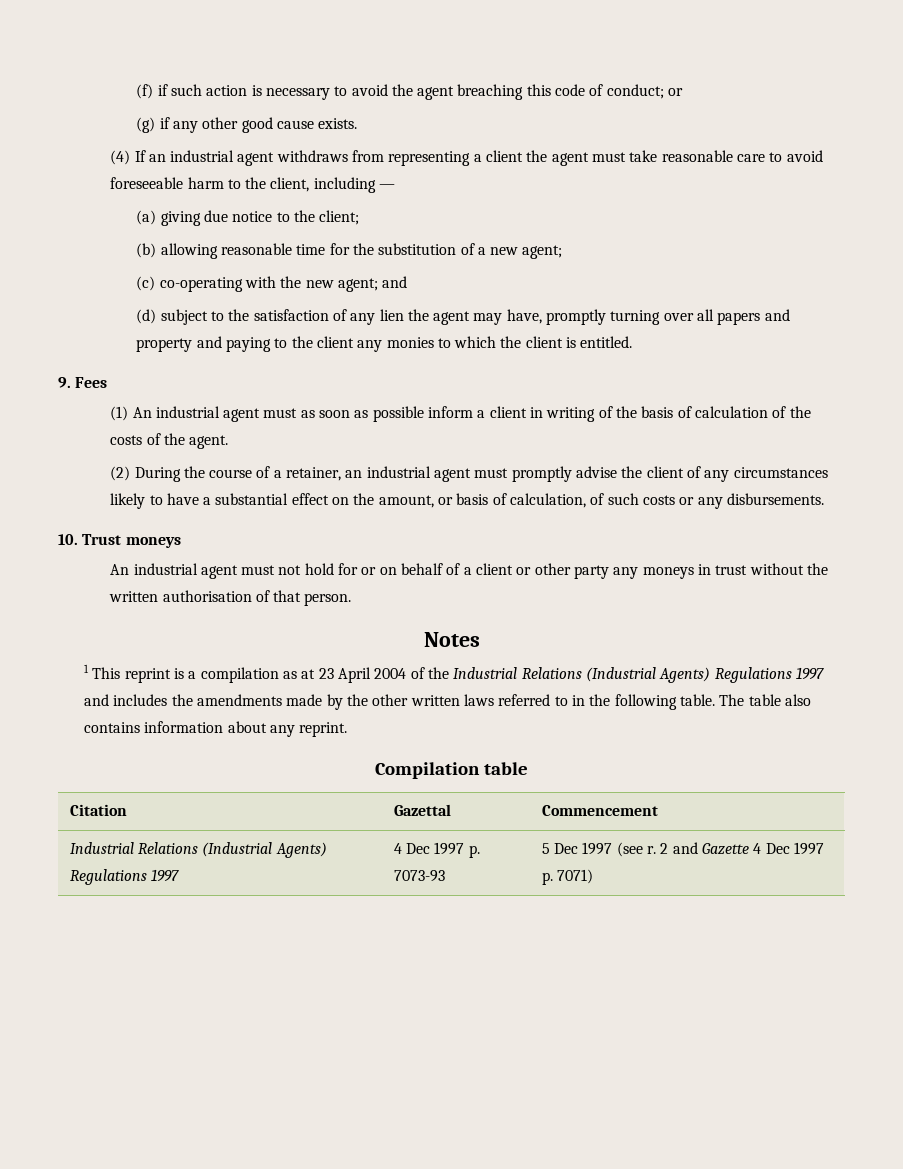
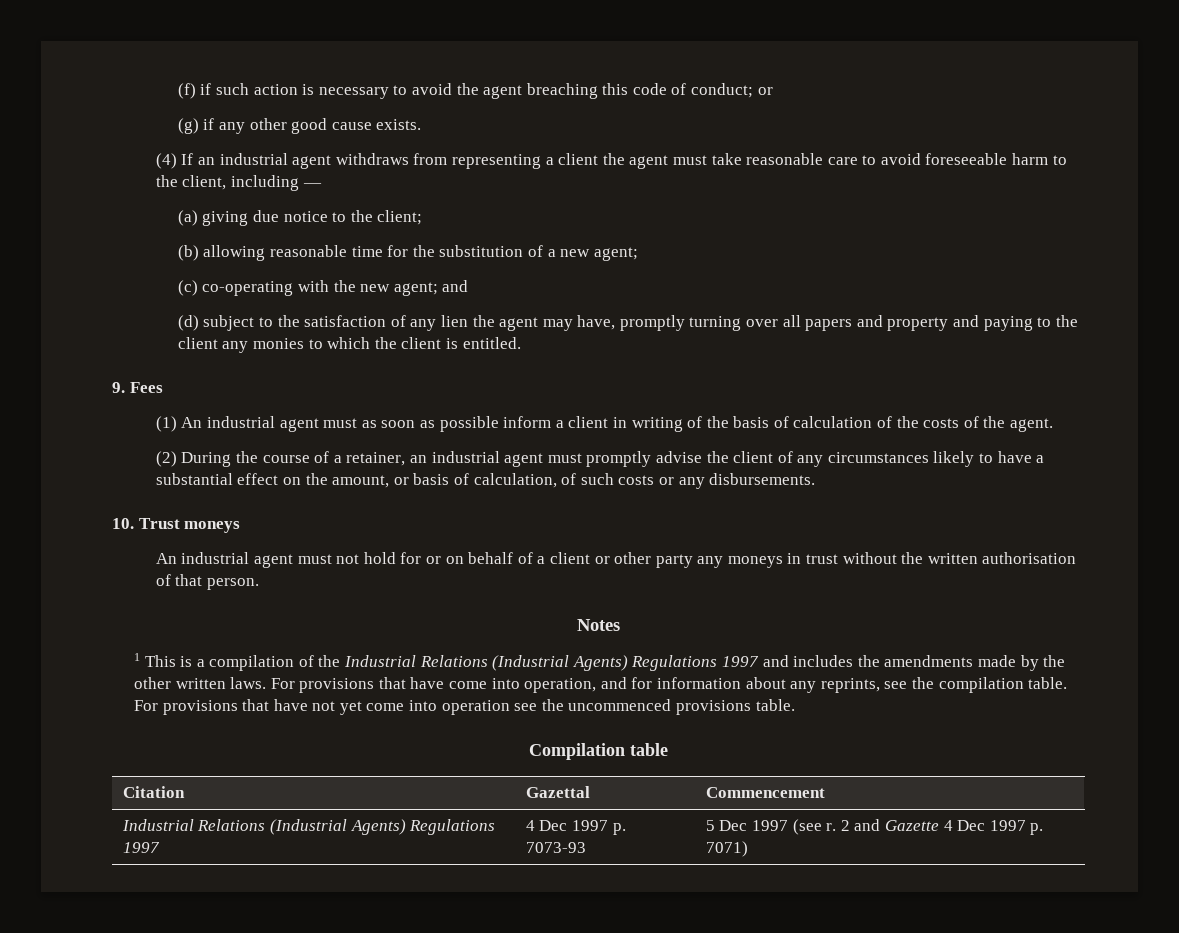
- 1 This reprint is a compilation as at 23 April 2004 of the Industrial Relations (Industrial Agents) Regulations 1997 and includes the amendments made by the other written laws referred to in the following table. The table also contains information about any reprint.
+ 1 This is a compilation of the Industrial Relations (Industrial Agents) Regulations 1997 and includes the amendments made by the other written laws. For provisions that have come into operation, and for information about any reprints, see the compilation table. For provisions that have not yet come into operation see the uncommenced provisions table.

